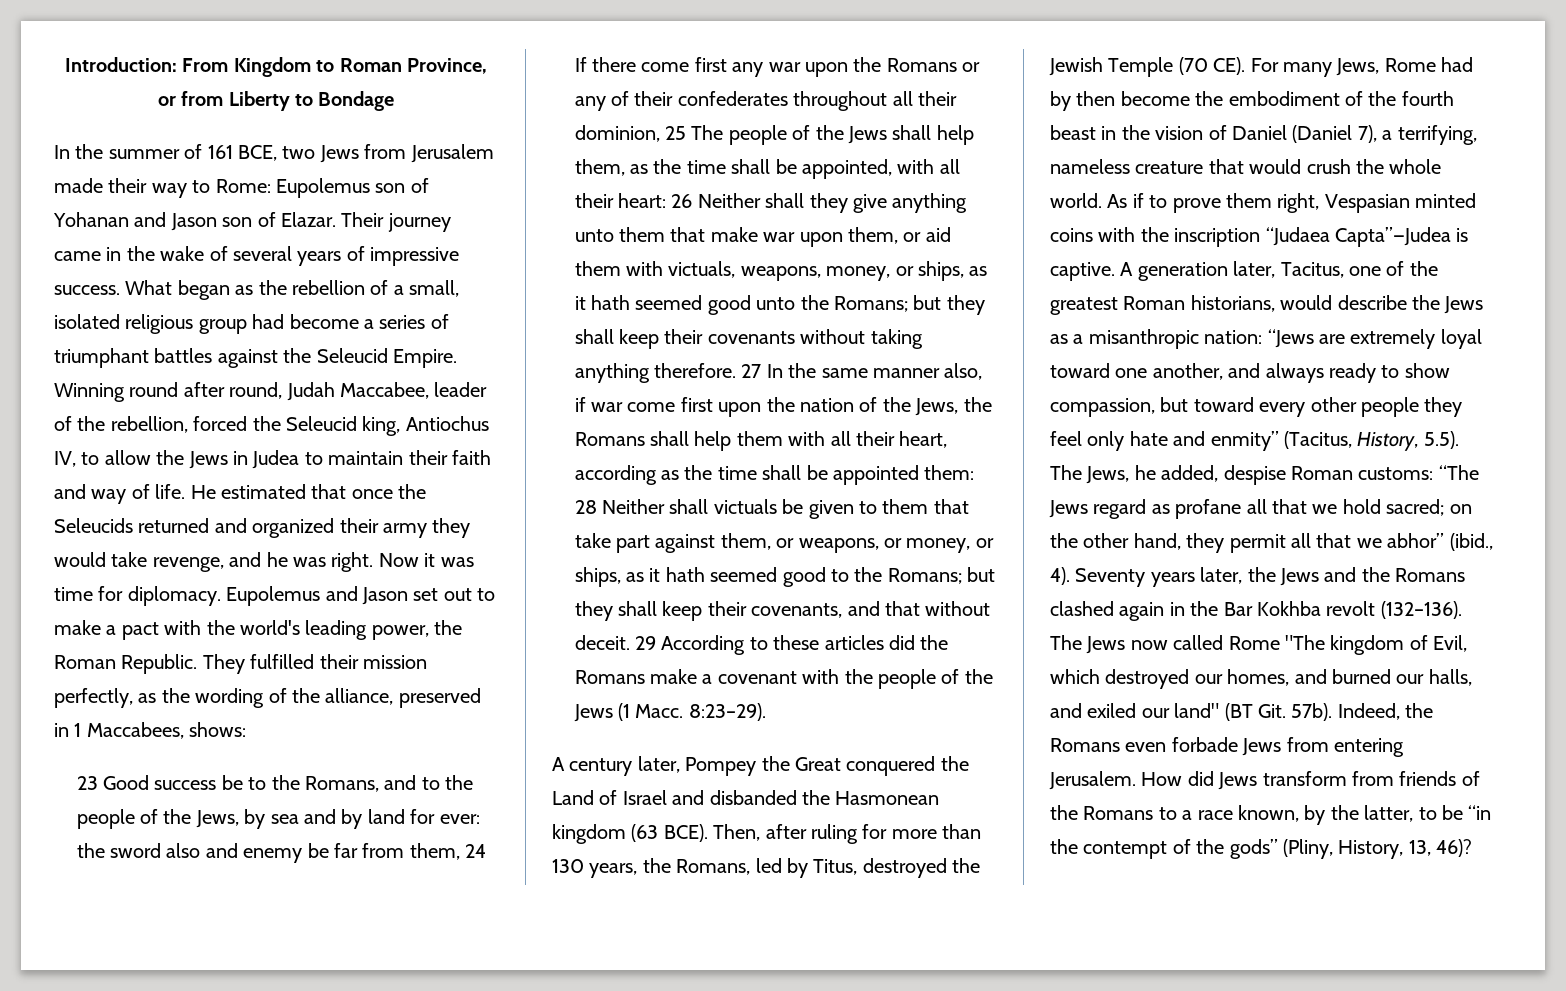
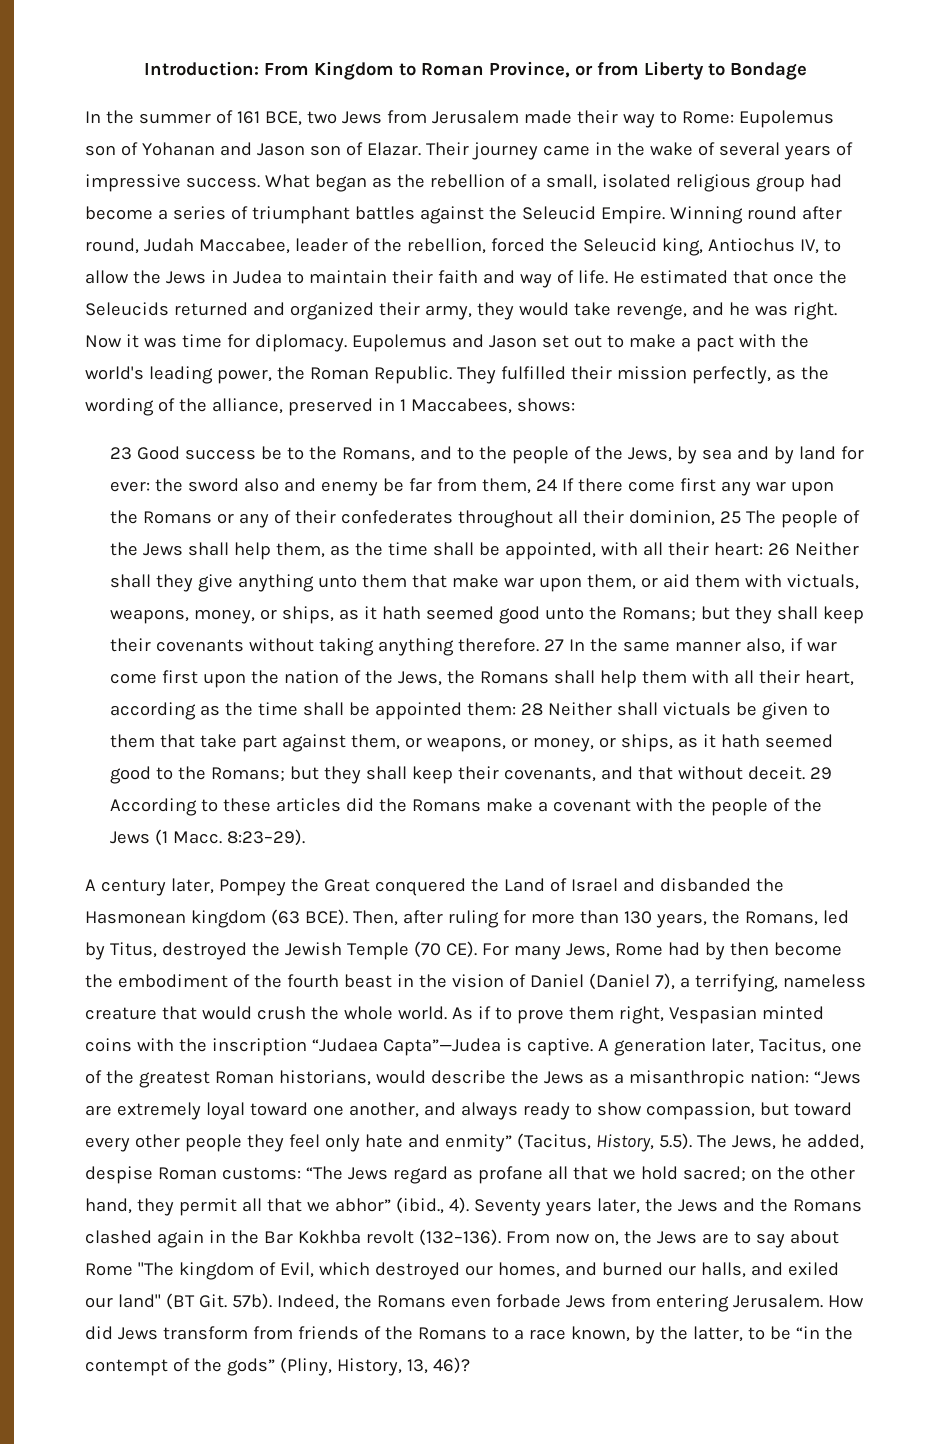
- He estimated that once the Seleucids returned and organized their army they would take revenge, and he was right.
+ He estimated that once the Seleucids returned and organized their army, they would take revenge, and he was right.
- The Jews now called Rome "The kingdom of Evil, which destroyed our homes, and burned our halls, and exiled our land" (BT Git. 57b).
+ From now on, the Jews are to say about Rome "The kingdom of Evil, which destroyed our homes, and burned our halls, and exiled our land" (BT Git. 57b).

